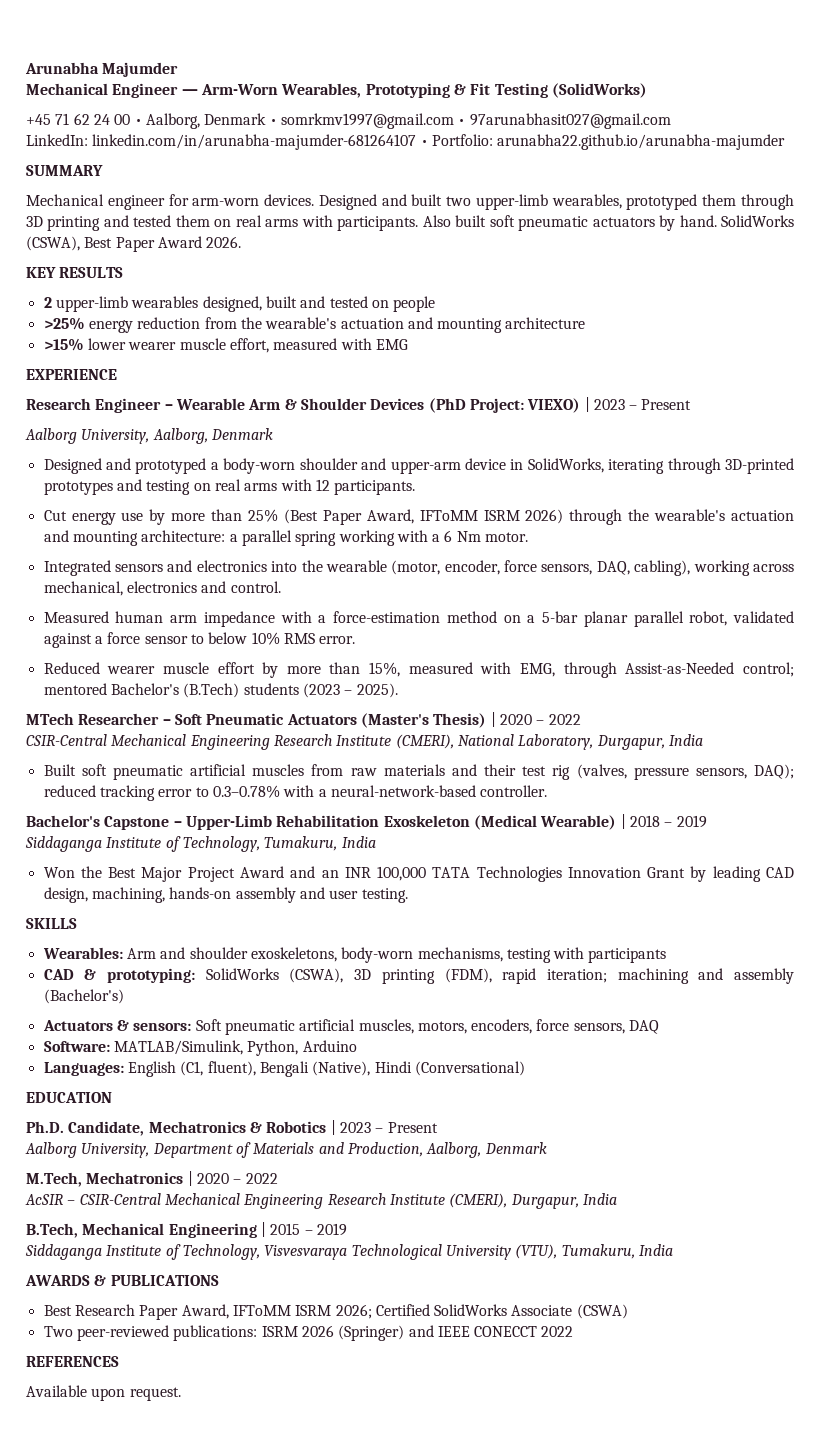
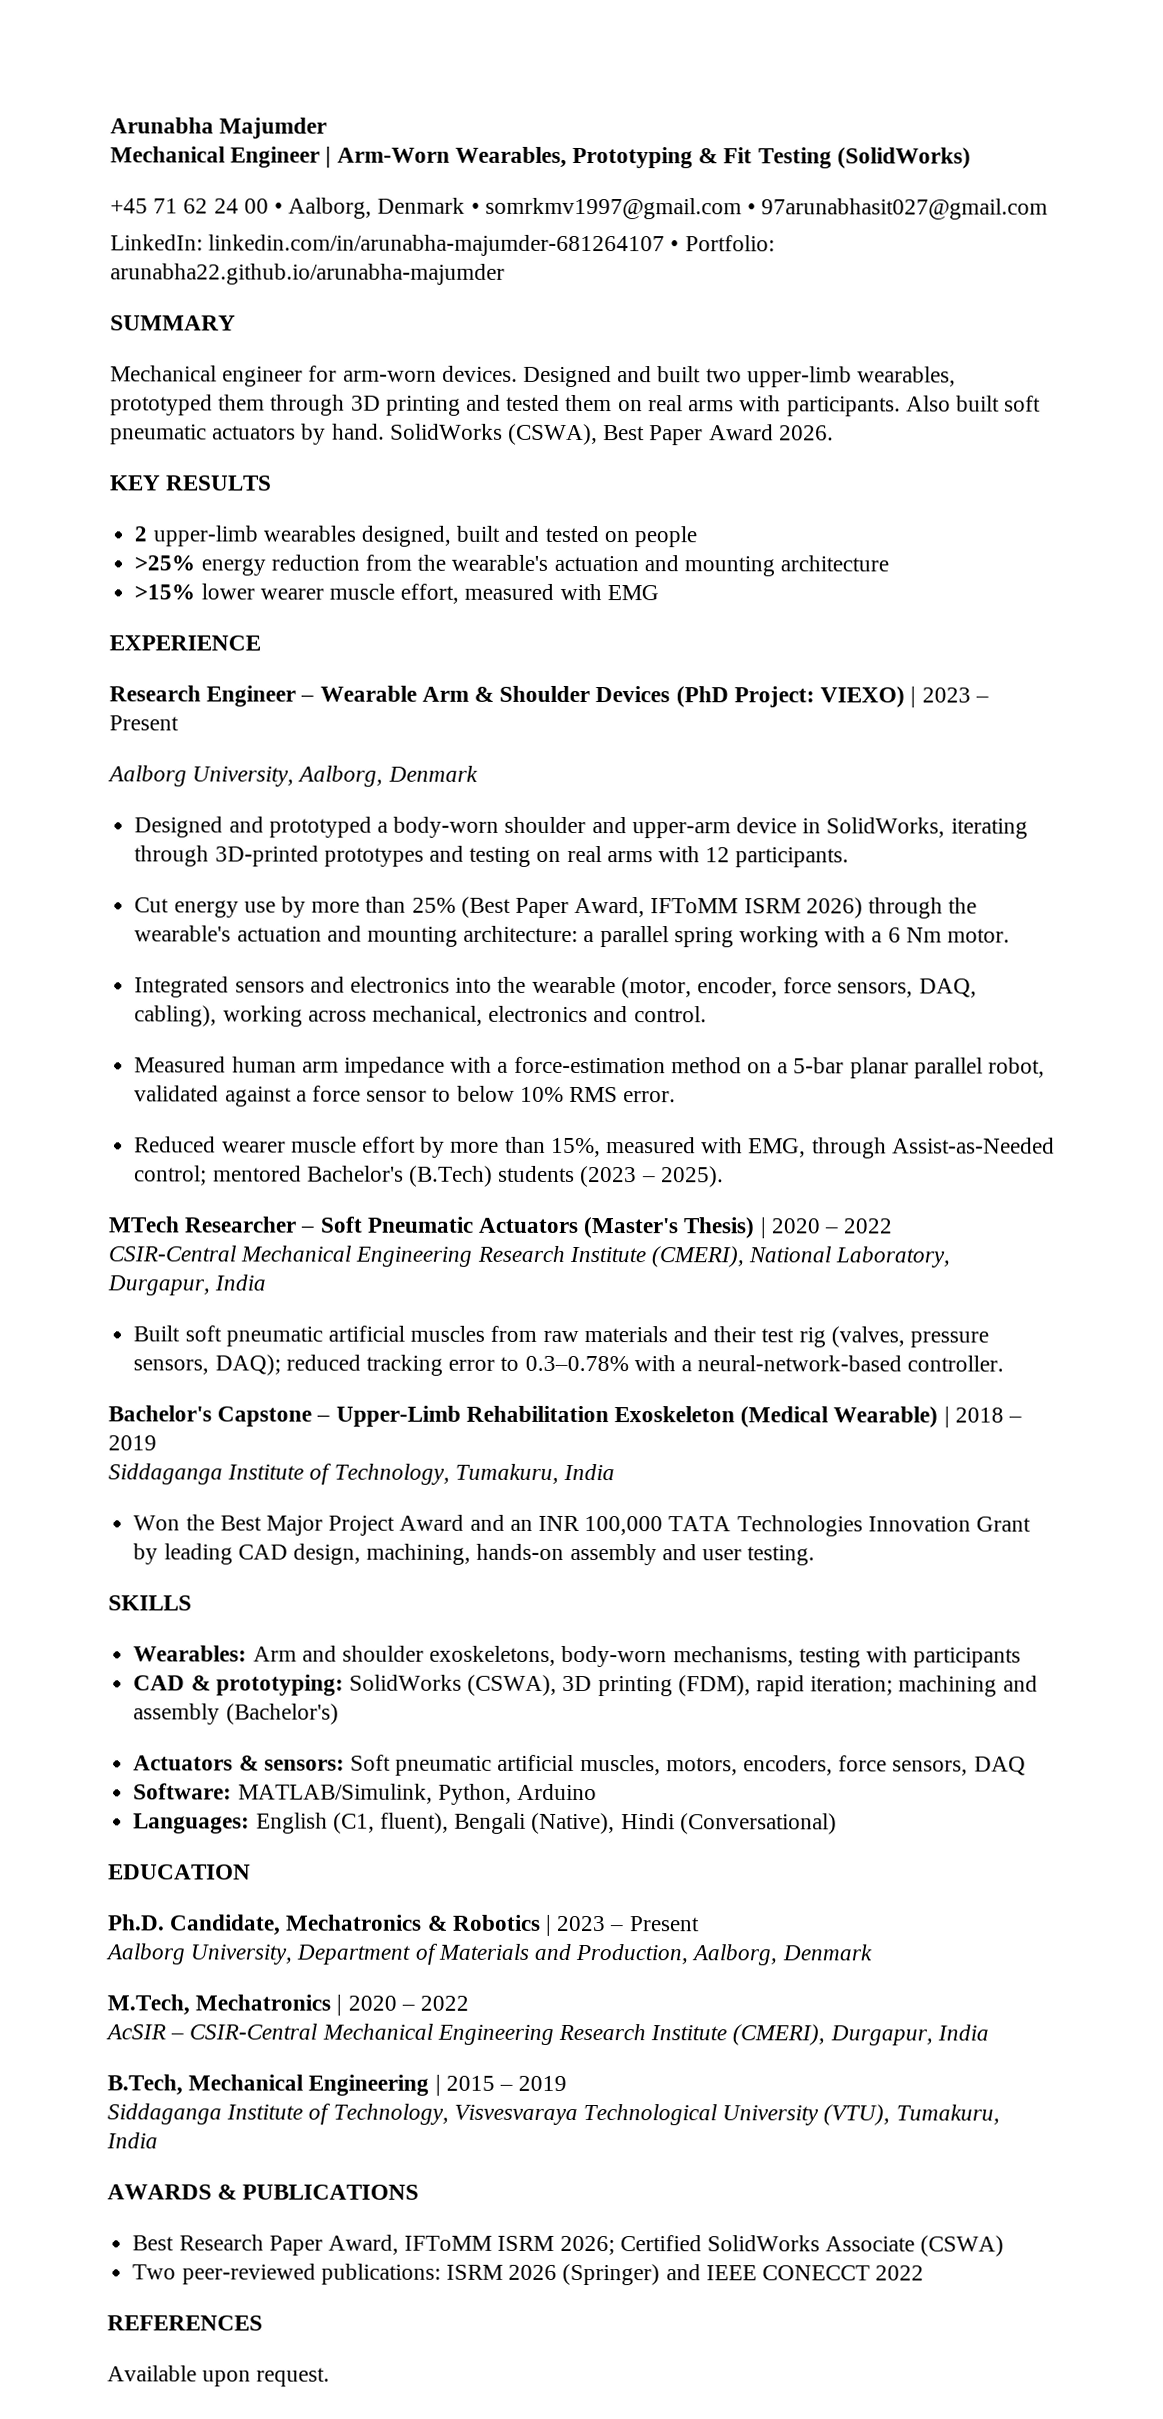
- Mechanical Engineer — Arm-Worn Wearables, Prototyping & Fit Testing (SolidWorks)
+ Mechanical Engineer | Arm-Worn Wearables, Prototyping & Fit Testing (SolidWorks)

